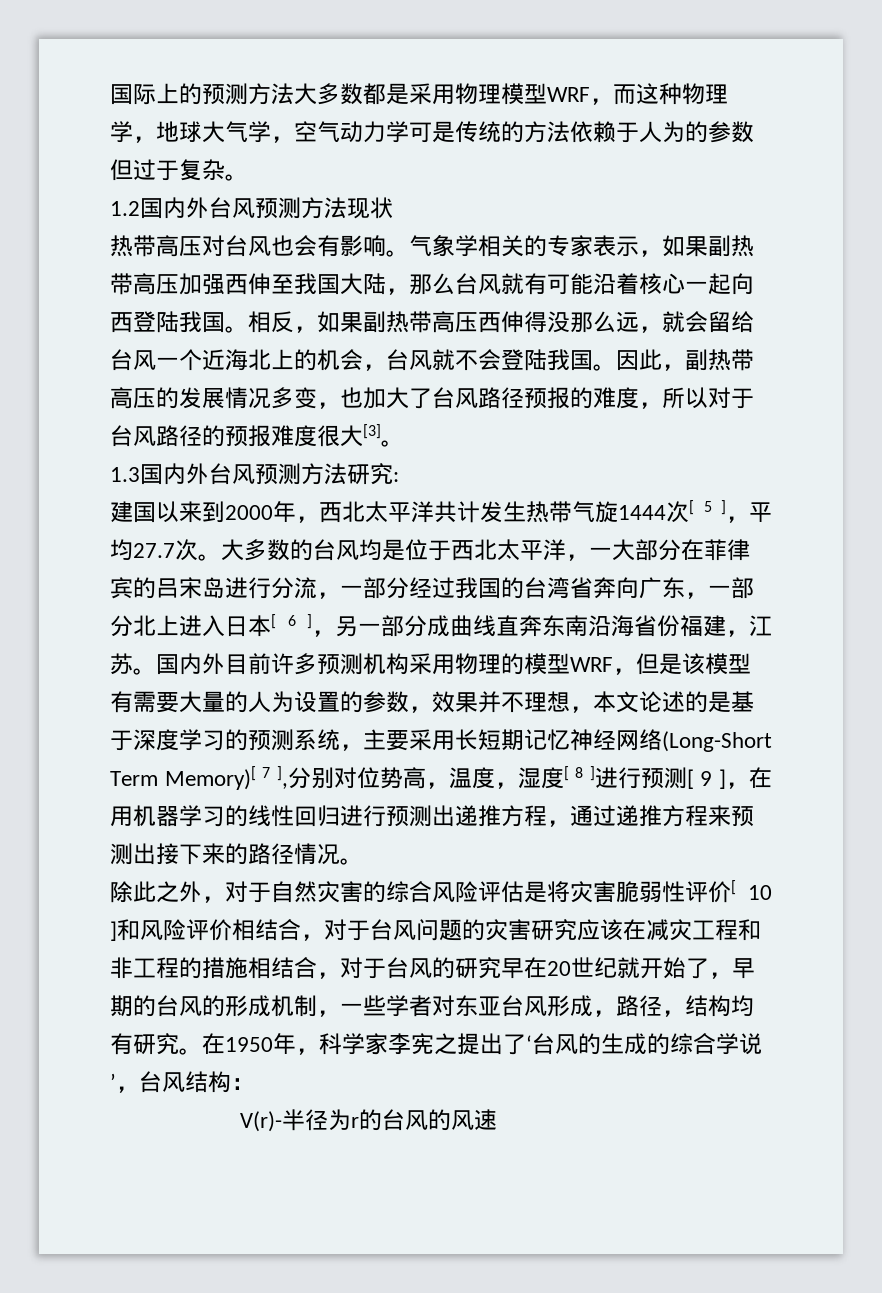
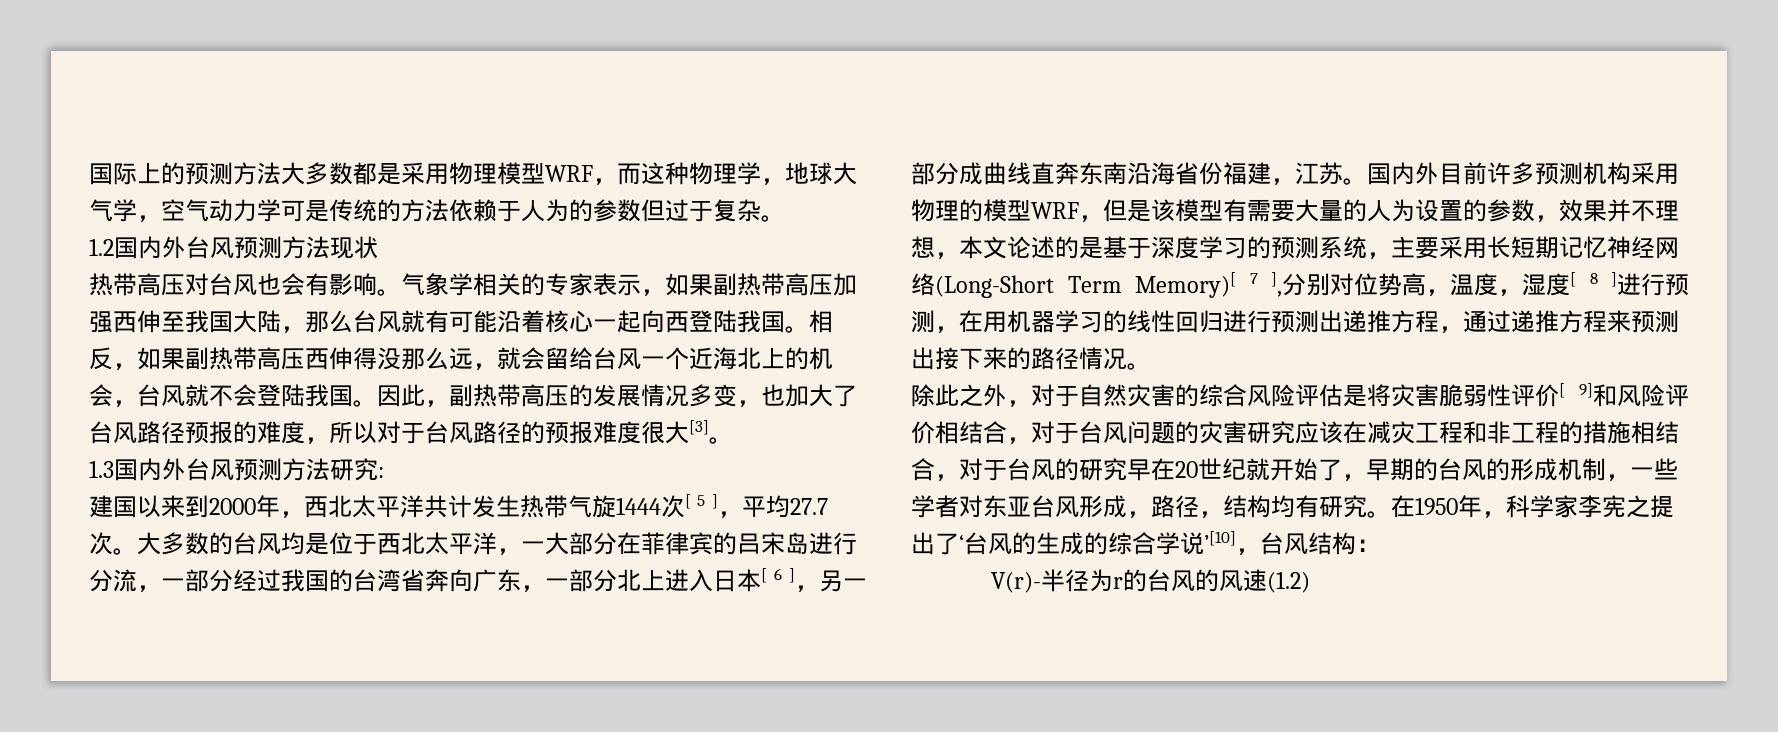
- 国内外目前许多预测机构采用物理的模型WRF，但是该模型有需要大量的人为设置的参数，效果并不理想，本文论述的是基于深度学习的预测系统，主要采用长短期记忆神经网络(Long-Short Term Memory)[ 7 ],分别对位势高，温度，湿度[ 8 ]进行预测[ 9 ]，在用机器学习的线性回归进行预测出递推方程，通过递推方程来预测出接下来的路径情况。
+ 国内外目前许多预测机构采用物理的模型WRF，但是该模型有需要大量的人为设置的参数，效果并不理想，本文论述的是基于深度学习的预测系统，主要采用长短期记忆神经网络(Long-Short Term Memory)[ 7 ],分别对位势高，温度，湿度[ 8 ]进行预测，在用机器学习的线性回归进行预测出递推方程，通过递推方程来预测出接下来的路径情况。
- 除此之外，对于自然灾害的综合风险评估是将灾害脆弱性评价[ 10 ]和风险评价相结合，对于台风问题的灾害研究应该在减灾工程和非工程的措施相结合，对于台风的研究早在20世纪就开始了，早期的台风的形成机制，一些学者对东亚台风形成，路径，结构均有研究。
+ 除此之外，对于自然灾害的综合风险评估是将灾害脆弱性评价[ 9]和风险评价相结合，对于台风问题的灾害研究应该在减灾工程和非工程的措施相结合，对于台风的研究早在20世纪就开始了，早期的台风的形成机制，一些学者对东亚台风形成，路径，结构均有研究。
- 在1950年，科学家李宪之提出了‘台风的生成的综合学说’，台风结构：
+ 在1950年，科学家李宪之提出了‘台风的生成的综合学说’[10]，台风结构：
- V(r)-半径为r的台风的风速
+ V(r)-半径为r的台风的风速(1.2)

